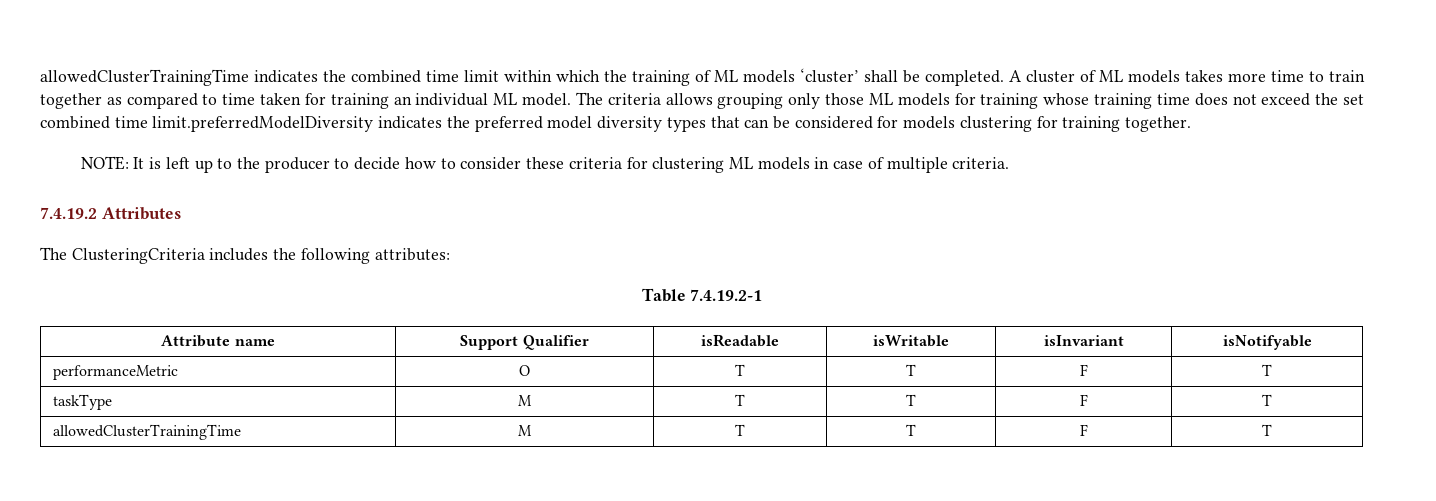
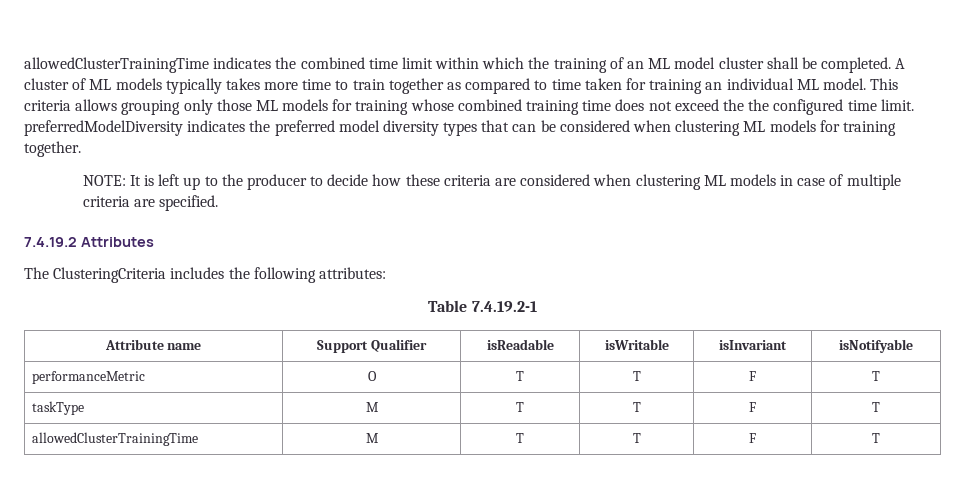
- allowedClusterTrainingTime indicates the combined time limit within which the training of ML models ‘cluster’ shall be completed.
+ allowedClusterTrainingTime indicates the combined time limit within which the training of an ML model cluster shall be completed.
- A cluster of ML models takes more time to train together as compared to time taken for training an individual ML model.
+ A cluster of ML models typically takes more time to train together as compared to time taken for training an individual ML model.
- The criteria allows grouping only those ML models for training whose training time does not exceed the set combined time limit.preferredModelDiversity indicates the preferred model diversity types that can be considered for models clustering for training together.
+ This criteria allows grouping only those ML models for training whose combined training time does not exceed the the configured time limit. preferredModelDiversity indicates the preferred model diversity types that can be considered when clustering ML models for training together.
- NOTE: It is left up to the producer to decide how to consider these criteria for clustering ML models in case of multiple criteria.
+ NOTE: It is left up to the producer to decide how these criteria are considered when clustering ML models in case of multiple criteria are specified.

